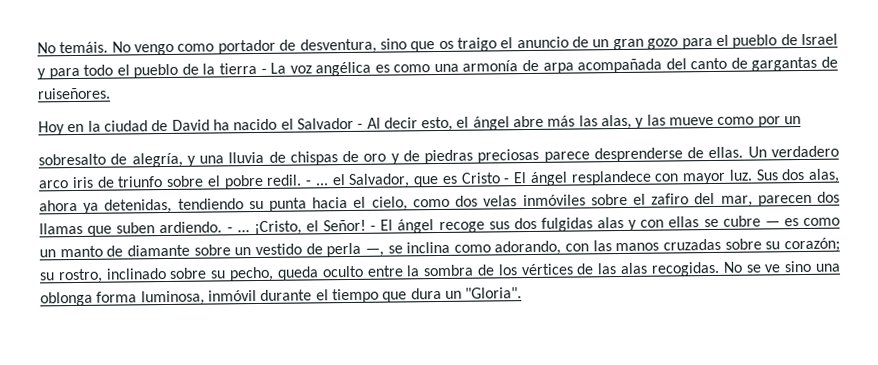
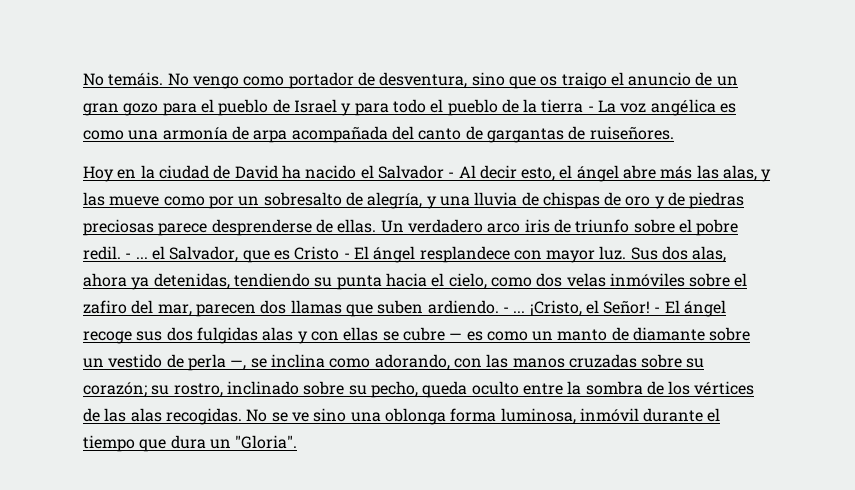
- Hoy en la ciudad de David ha nacido el Salvador - Al decir esto, el ángel abre más las alas, y las mueve como por un
- sobresalto de alegría, y una lluvia de chispas de oro y de piedras preciosas parece desprenderse de ellas.
+ Hoy en la ciudad de David ha nacido el Salvador - Al decir esto, el ángel abre más las alas, y las mueve como por un sobresalto de alegría, y una lluvia de chispas de oro y de piedras preciosas parece desprenderse de ellas.

